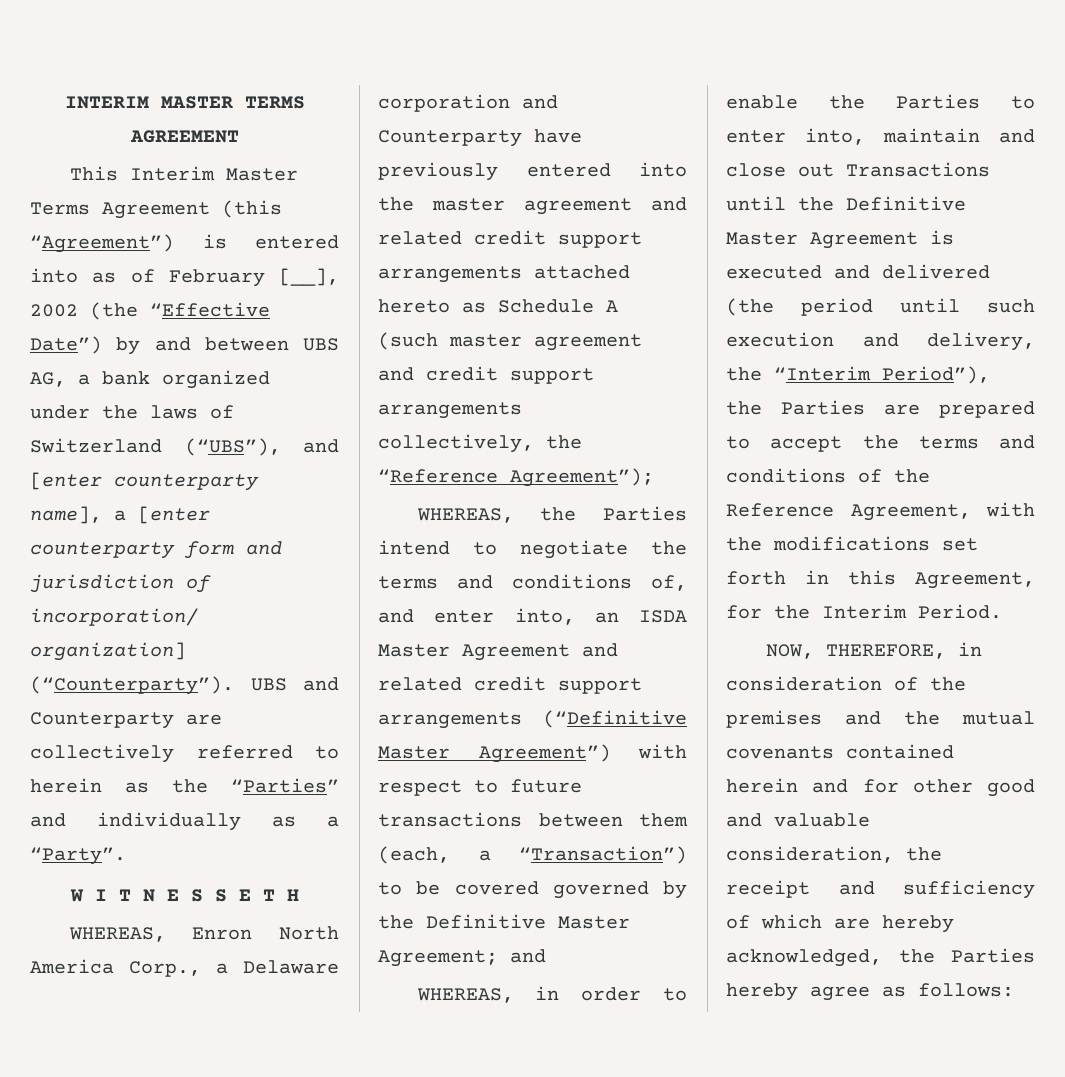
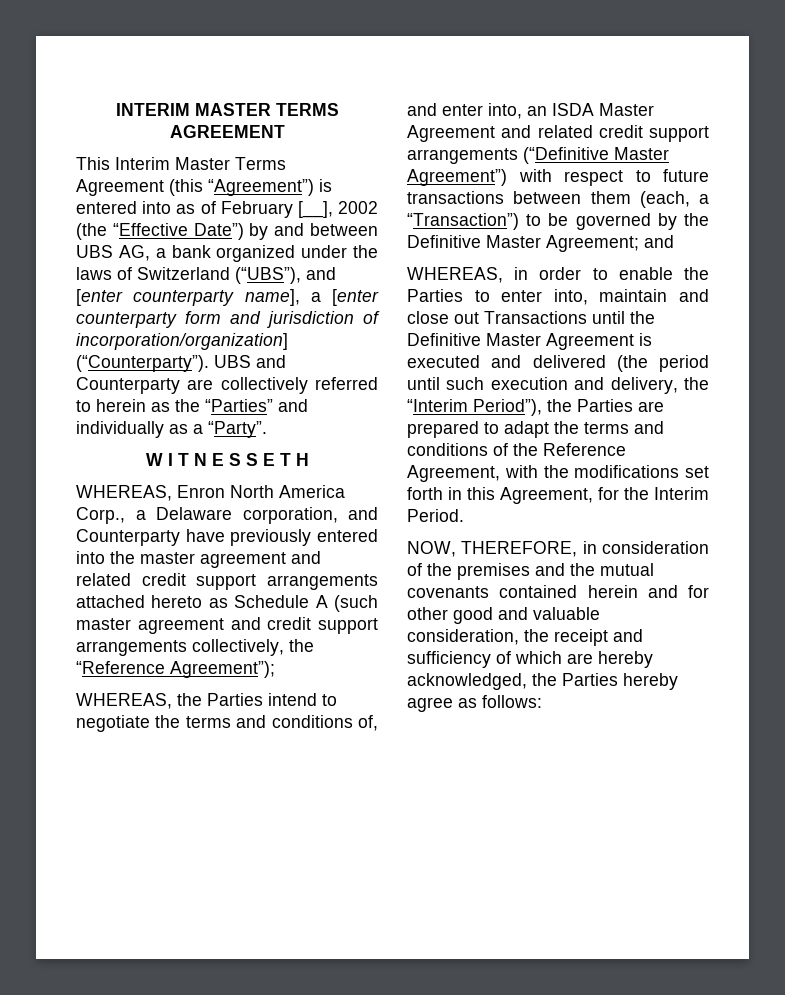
- WHEREAS, Enron North America Corp., a Delaware corporation and Counterparty have previously entered into the master agreement and related credit support arrangements attached hereto as Schedule A (such master agreement and credit support arrangements collectively, the “Reference Agreement”);
+ WHEREAS, Enron North America Corp., a Delaware corporation, and Counterparty have previously entered into the master agreement and related credit support arrangements attached hereto as Schedule A (such master agreement and credit support arrangements collectively, the “Reference Agreement”);
- WHEREAS, the Parties intend to negotiate the terms and conditions of, and enter into, an ISDA Master Agreement and related credit support arrangements (“Definitive Master Agreement”) with respect to future transactions between them (each, a “Transaction”) to be covered governed by the Definitive Master Agreement; and
+ WHEREAS, the Parties intend to negotiate the terms and conditions of, and enter into, an ISDA Master Agreement and related credit support arrangements (“Definitive Master Agreement”) with respect to future transactions between them (each, a “Transaction”) to be governed by the Definitive Master Agreement; and
- WHEREAS, in order to enable the Parties to enter into, maintain and close out Transactions until the Definitive Master Agreement is executed and delivered (the period until such execution and delivery, the “Interim Period”), the Parties are prepared to accept the terms and conditions of the Reference Agreement, with the modifications set forth in this Agreement, for the Interim Period.
+ WHEREAS, in order to enable the Parties to enter into, maintain and close out Transactions until the Definitive Master Agreement is executed and delivered (the period until such execution and delivery, the “Interim Period”), the Parties are prepared to adapt the terms and conditions of the Reference Agreement, with the modifications set forth in this Agreement, for the Interim Period.

